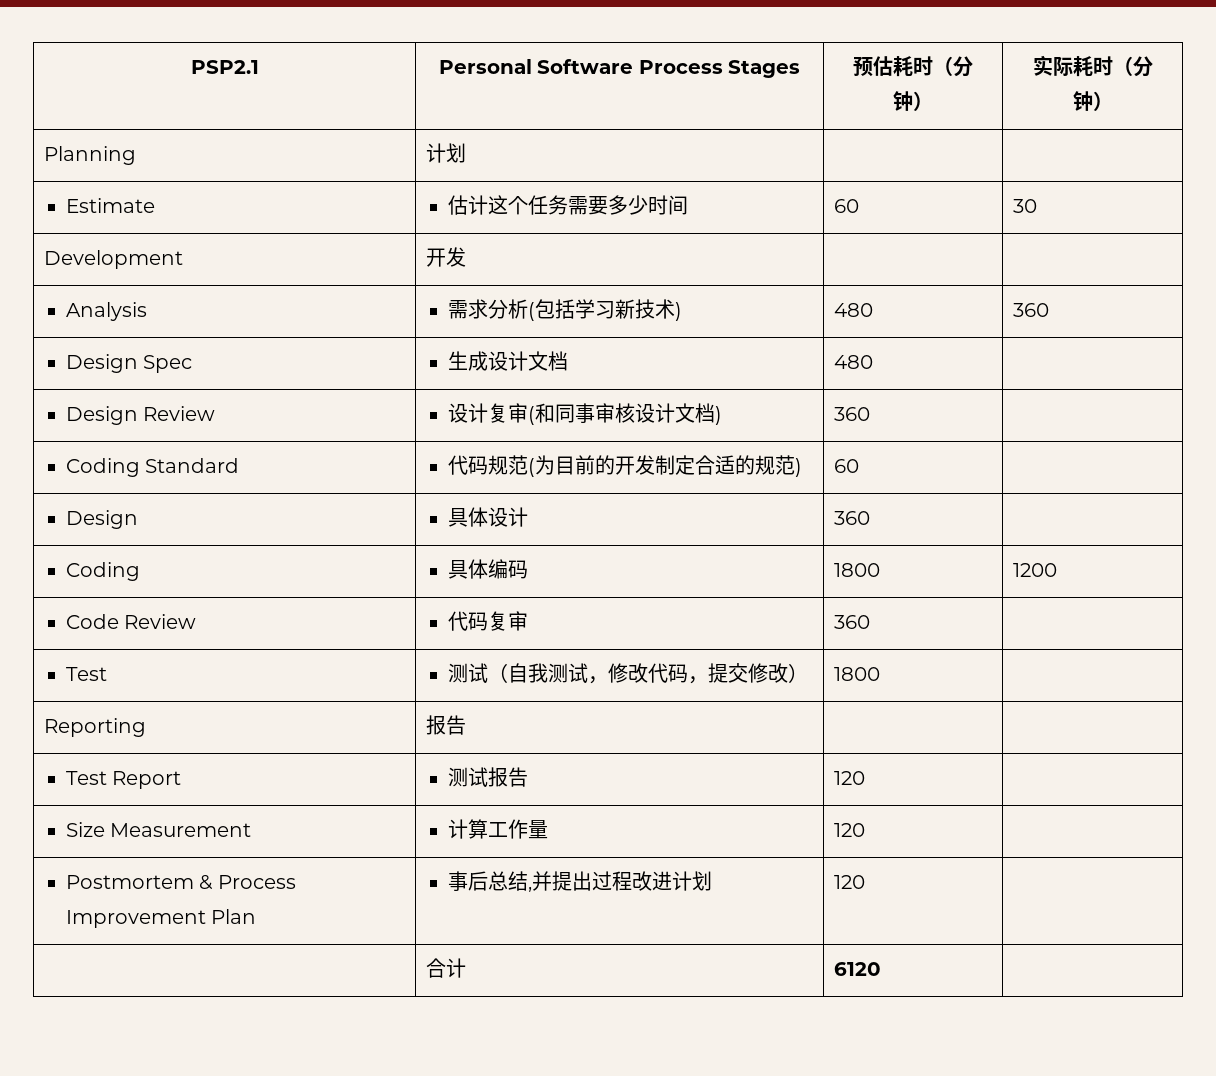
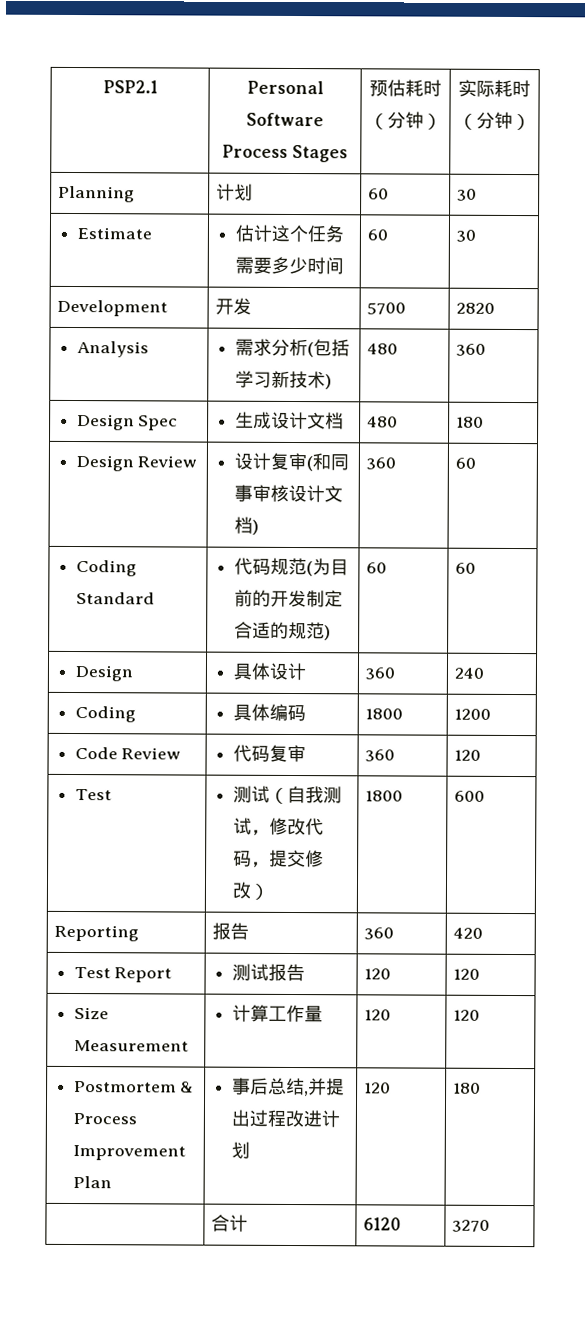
- Planning | 计划 | |
+ Planning | 计划 | 60 | 30
- Development | 开发 | |
+ Development | 开发 | 5700 | 2820
- Design Spec | 生成设计文档 | 480 |
+ Design Spec | 生成设计文档 | 480 | 180
- Design Review | 设计复审(和同事审核设计文档) | 360 |
+ Design Review | 设计复审(和同事审核设计文档) | 360 | 60
- Coding Standard | 代码规范(为目前的开发制定合适的规范) | 60 |
+ Coding Standard | 代码规范(为目前的开发制定合适的规范) | 60 | 60
- Design | 具体设计 | 360 |
+ Design | 具体设计 | 360 | 240
- Code Review | 代码复审 | 360 |
+ Code Review | 代码复审 | 360 | 120
- Test | 测试（自我测试，修改代码，提交修改） | 1800 |
+ Test | 测试（自我测试，修改代码，提交修改） | 1800 | 600
- Reporting | 报告 | |
+ Reporting | 报告 | 360 | 420
- Test Report | 测试报告 | 120 |
+ Test Report | 测试报告 | 120 | 120
- Size Measurement | 计算工作量 | 120 |
+ Size Measurement | 计算工作量 | 120 | 120
- Postmortem & Process Improvement Plan | 事后总结,并提出过程改进计划 | 120 |
+ Postmortem & Process Improvement Plan | 事后总结,并提出过程改进计划 | 120 | 180
- | 合计 | 6120 |
+ | 合计 | 6120 | 3270

